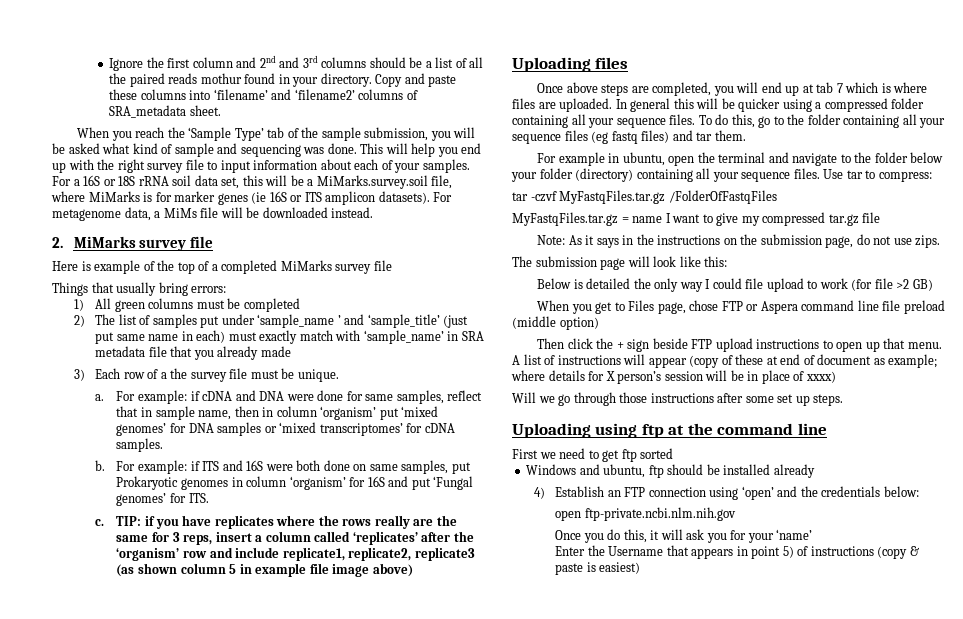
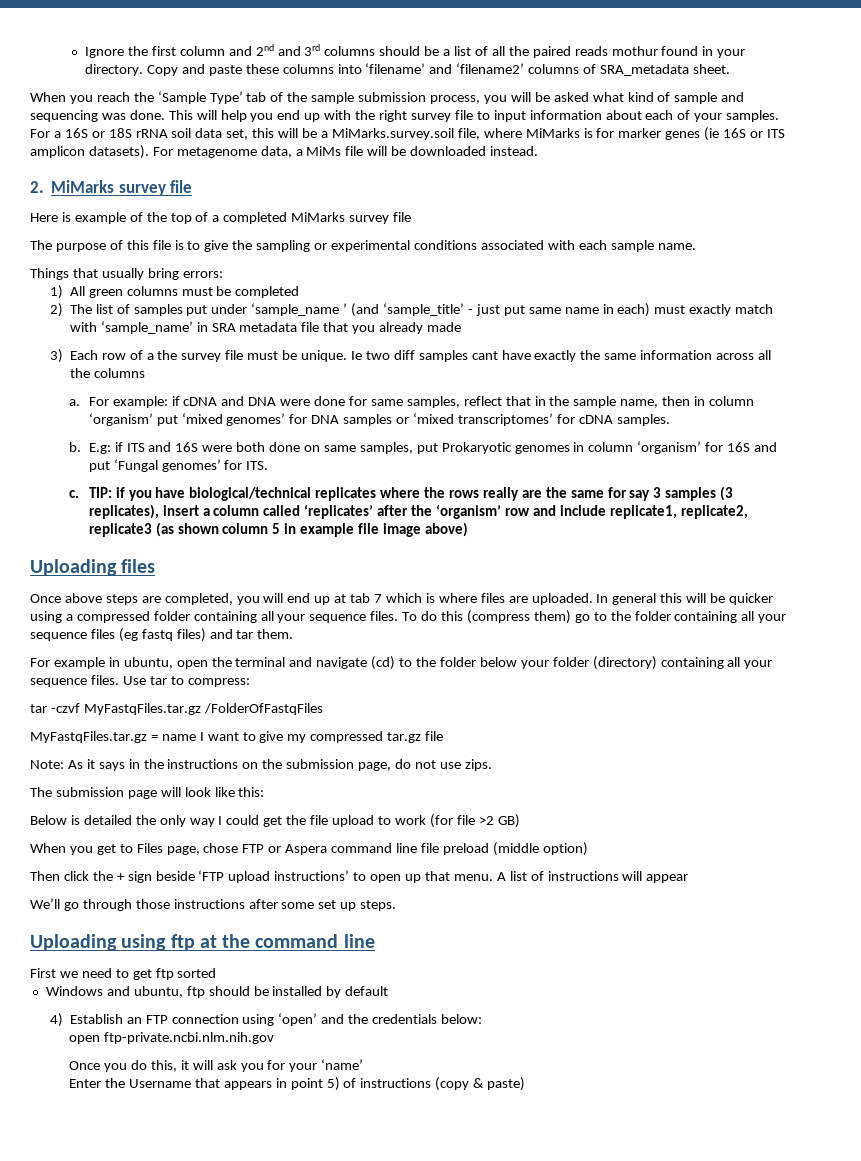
- When you reach the ‘Sample Type’ tab of the sample submission, you will be asked what kind of sample and sequencing was done.
+ When you reach the ‘Sample Type’ tab of the sample submission process, you will be asked what kind of sample and sequencing was done.
+ The purpose of this file is to give the sampling or experimental conditions associated with each sample name.
- 2) The list of samples put under ‘sample_name ’ and ‘sample_title’ (just put same name in each) must exactly match with ‘sample_name’ in SRA metadata file that you already made
+ 2) The list of samples put under ‘sample_name ’ (and ‘sample_title’ - just put same name in each) must exactly match with ‘sample_name’ in SRA metadata file that you already made
+ Ie two diff samples cant have exactly the same information across all the columns
- For example: if cDNA and DNA were done for same samples, reflect that in sample name, then in column ‘organism’ put ‘mixed genomes’ for DNA samples or ‘mixed transcriptomes’ for cDNA samples.
+ For example: if cDNA and DNA were done for same samples, reflect that in the sample name, then in column ‘organism’ put ‘mixed genomes’ for DNA samples or ‘mixed transcriptomes’ for cDNA samples.
- For example: if ITS and 16S were both done on same samples, put Prokaryotic genomes in column ‘organism’ for 16S and put ‘Fungal genomes’ for ITS.
+ E.g: if ITS and 16S were both done on same samples, put Prokaryotic genomes in column ‘organism’ for 16S and put ‘Fungal genomes’ for ITS.
- TIP: if you have replicates where the rows really are the same for 3 reps, insert a column called ‘replicates’ after the ‘organism’ row and include replicate1, replicate2, replicate3 (as shown column 5 in example file image above)
+ TIP: if you have biological/technical replicates where the rows really are the same for say 3 samples (3 replicates), insert a column called ‘replicates’ after the ‘organism’ row and include replicate1, replicate2, replicate3 (as shown column 5 in example file image above)
- To do this, go to the folder containing all your sequence files (eg fastq files) and tar them.
+ To do this (compress them) go to the folder containing all your sequence files (eg fastq files) and tar them.
- For example in ubuntu, open the terminal and navigate to the folder below your folder (directory) containing all your sequence files.
+ For example in ubuntu, open the terminal and navigate (cd) to the folder below your folder (directory) containing all your sequence files.
- Below is detailed the only way I could file upload to work (for file >2 GB)
+ Below is detailed the only way I could get the file upload to work (for file >2 GB)
- Then click the + sign beside FTP upload instructions to open up that menu.
+ Then click the + sign beside ‘FTP upload instructions’ to open up that menu.
- A list of instructions will appear (copy of these at end of document as example; where details for X person’s session will be in place of xxxx)
- Will we go through those instructions after some set up steps.
+ A list of instructions will appear
+ We’ll go through those instructions after some set up steps.
- Windows and ubuntu, ftp should be installed already
+ Windows and ubuntu, ftp should be installed by default
- Enter the Username that appears in point 5) of instructions (copy & paste is easiest)
+ Enter the Username that appears in point 5) of instructions (copy & paste)

